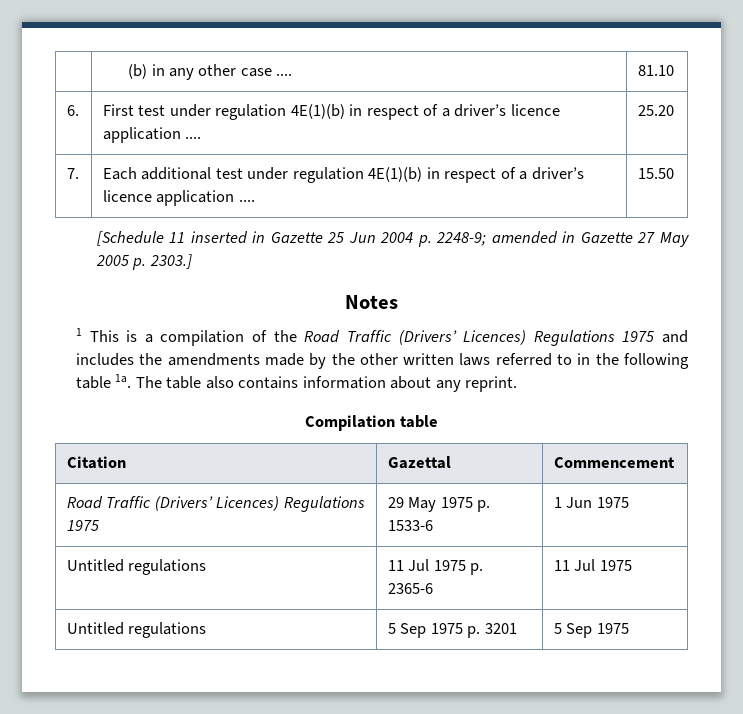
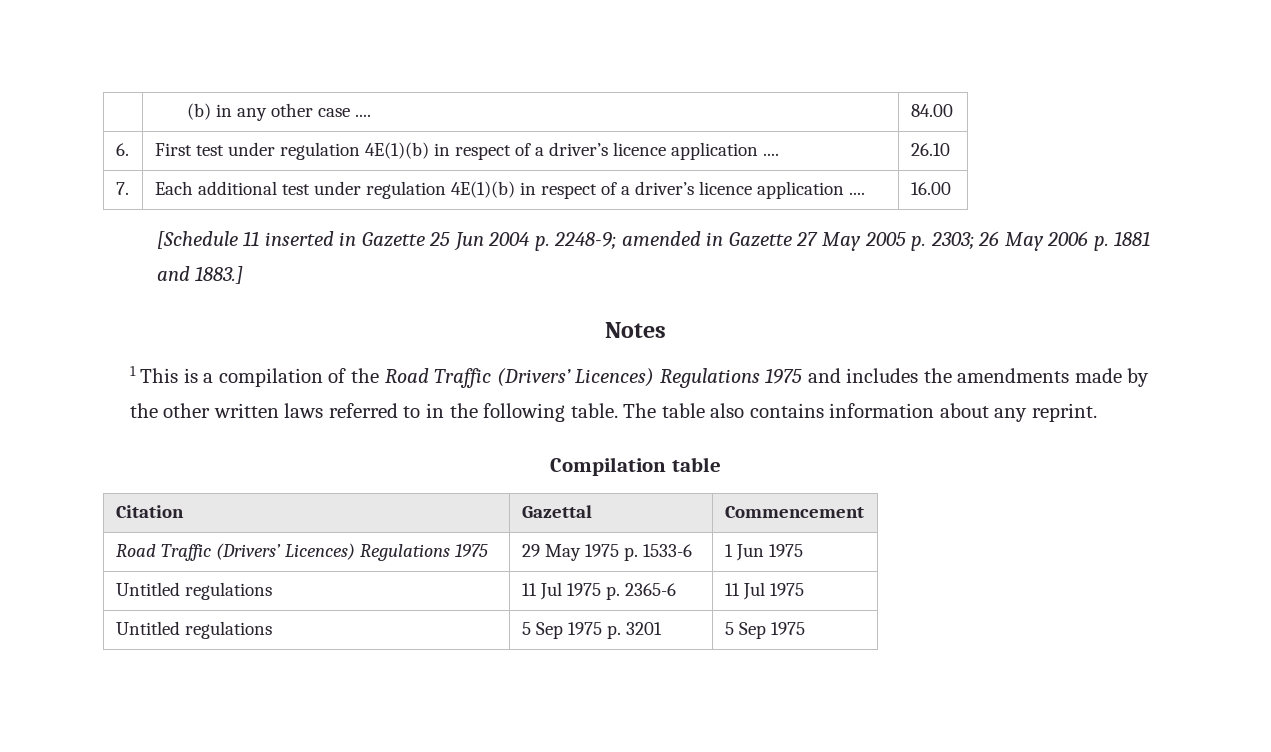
- | (b) in any other case .... | 81.10
+ | (b) in any other case .... | 84.00
- 6. | First test under regulation 4E(1)(b) in respect of a driver’s licence application .... | 25.20
+ 6. | First test under regulation 4E(1)(b) in respect of a driver’s licence application .... | 26.10
- 7. | Each additional test under regulation 4E(1)(b) in respect of a driver’s licence application .... | 15.50
+ 7. | Each additional test under regulation 4E(1)(b) in respect of a driver’s licence application .... | 16.00
- [Schedule 11 inserted in Gazette 25 Jun 2004 p. 2248-9; amended in Gazette 27 May 2005 p. 2303.]
+ [Schedule 11 inserted in Gazette 25 Jun 2004 p. 2248-9; amended in Gazette 27 May 2005 p. 2303; 26 May 2006 p. 1881 and 1883.]
- 1 This is a compilation of the Road Traffic (Drivers’ Licences) Regulations 1975 and includes the amendments made by the other written laws referred to in the following table 1a.
+ 1 This is a compilation of the Road Traffic (Drivers’ Licences) Regulations 1975 and includes the amendments made by the other written laws referred to in the following table.

